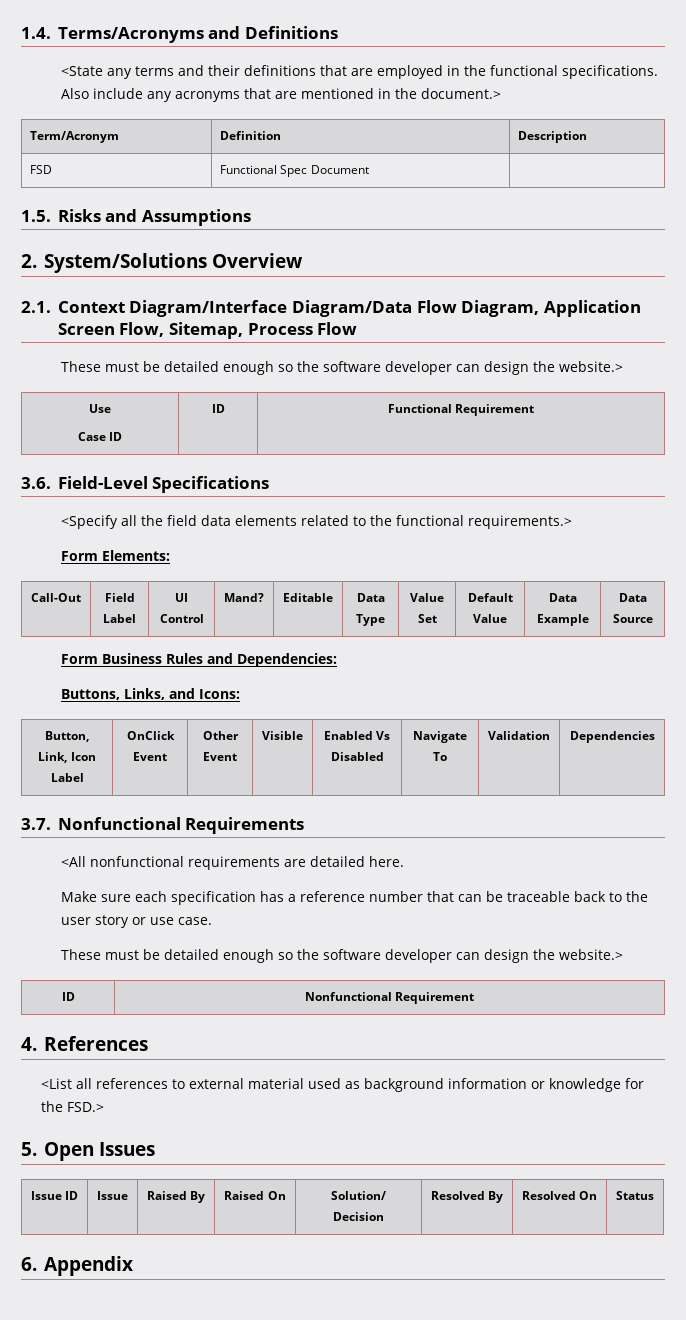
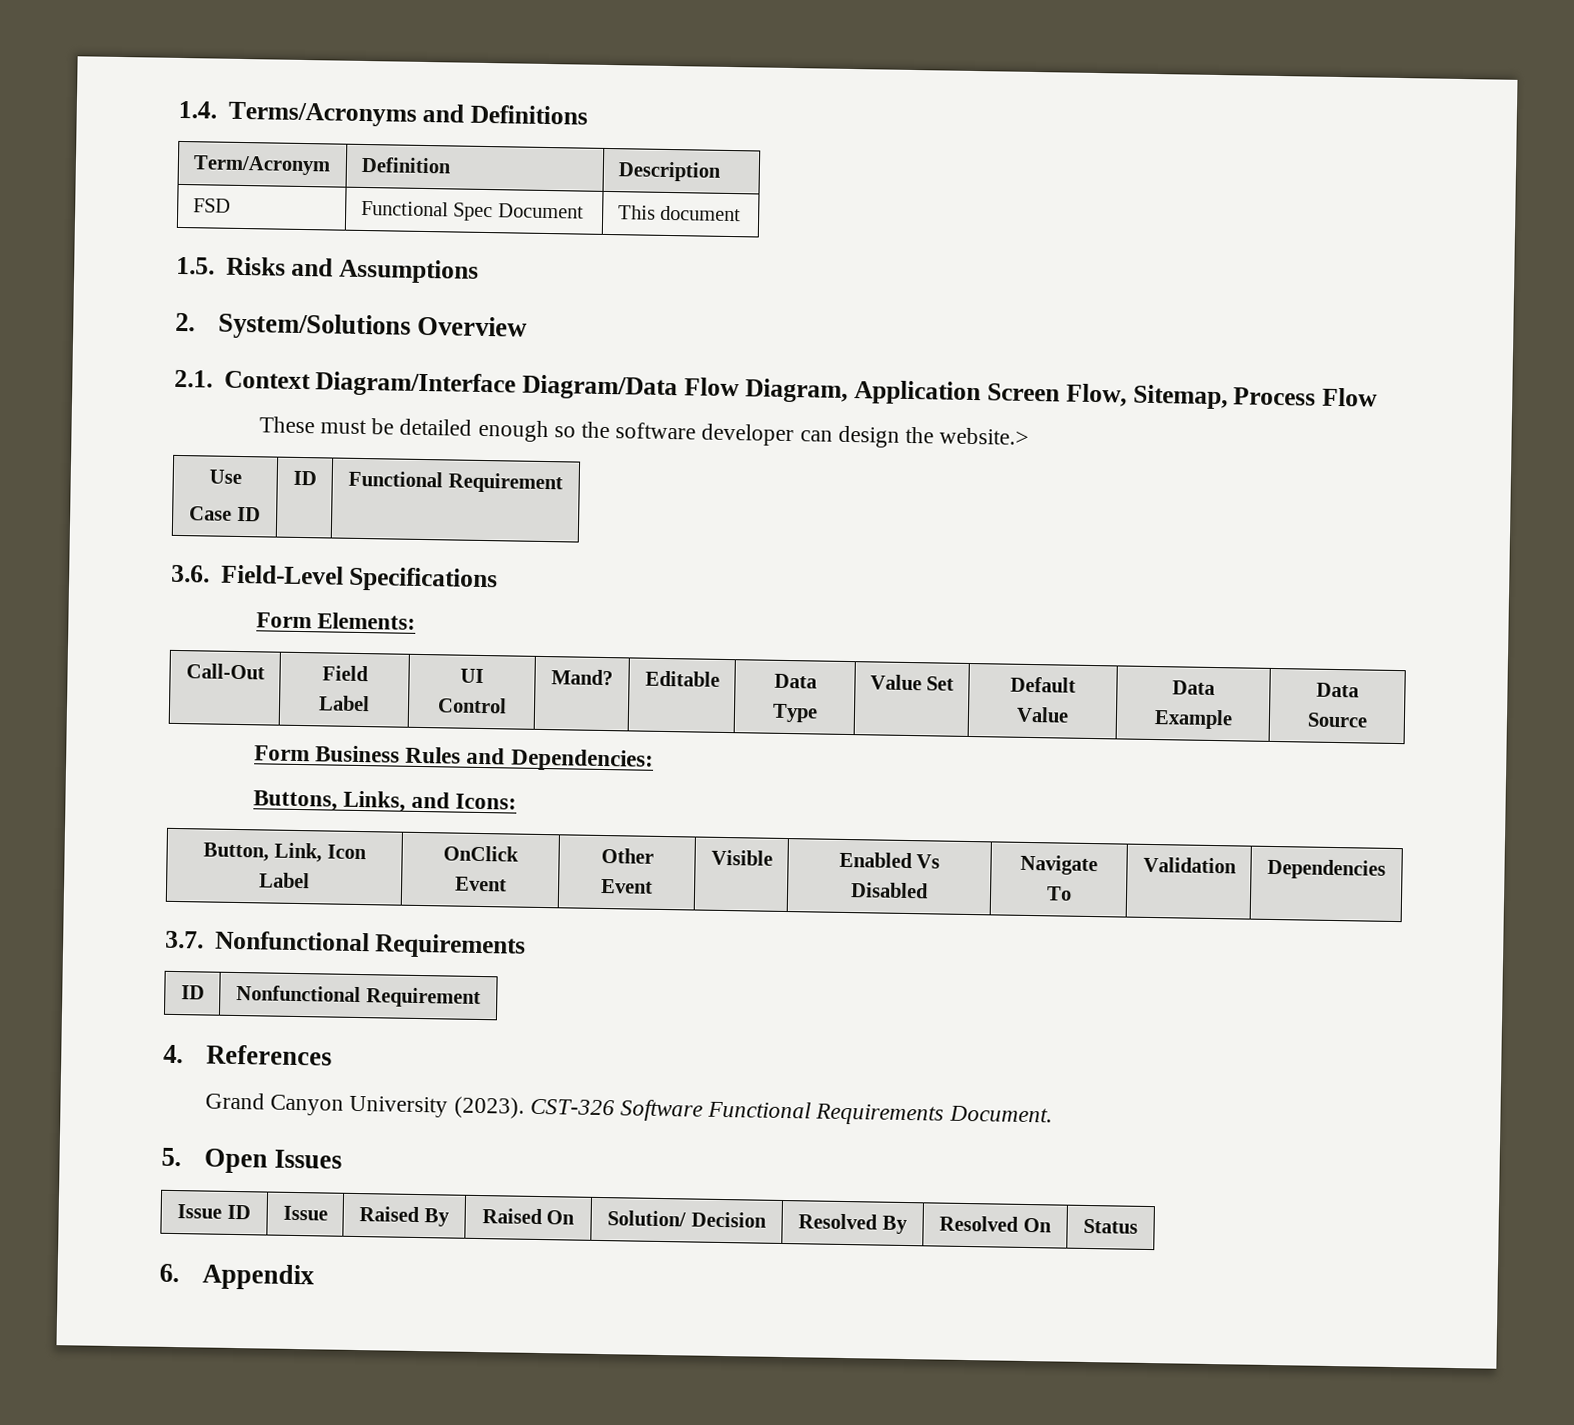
- <State any terms and their definitions that are employed in the functional specifications. Also include any acronyms that are mentioned in the document.>
- FSD | Functional Spec Document |
+ FSD | Functional Spec Document | This document
- <Specify all the field data elements related to the functional requirements.>
- <All nonfunctional requirements are detailed here.
- Make sure each specification has a reference number that can be traceable back to the user story or use case.
- These must be detailed enough so the software developer can design the website.>
- <List all references to external material used as background information or knowledge for the FSD.>
+ Grand Canyon University (2023). CST-326 Software Functional Requirements Document.

